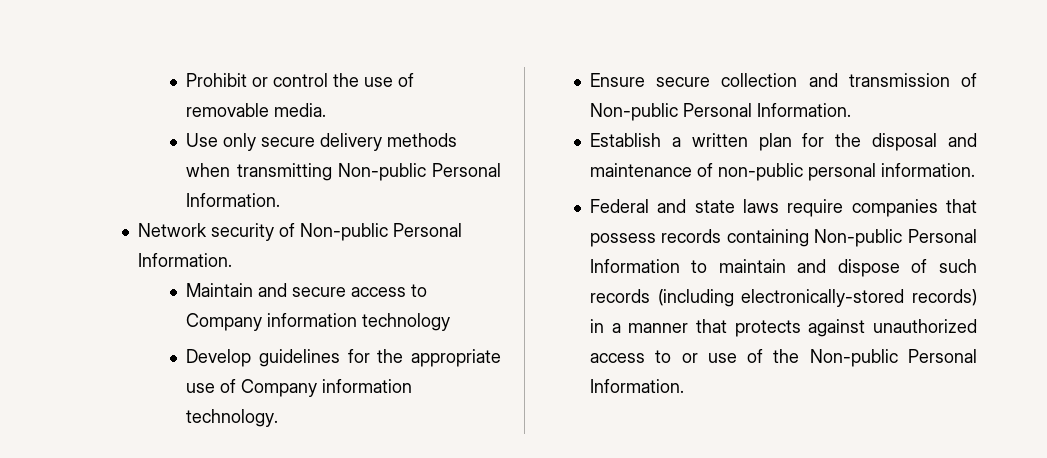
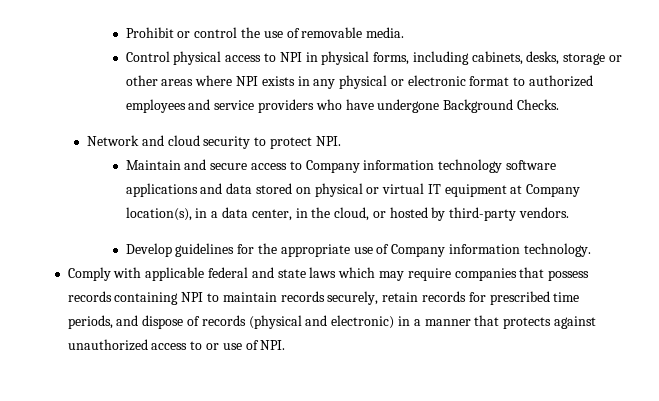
- Use only secure delivery methods when transmitting Non-public Personal Information.
- Network security of Non-public Personal Information.
+ Control physical access to NPI in physical forms, including cabinets, desks, storage or other areas where NPI exists in any physical or electronic format to authorized employees and service providers who have undergone Background Checks.
+ Network and cloud security to protect NPI.
- Maintain and secure access to Company information technology
+ Maintain and secure access to Company information technology software applications and data stored on physical or virtual IT equipment at Company location(s), in a data center, in the cloud, or hosted by third-party vendors.
- Ensure secure collection and transmission of Non-public Personal Information.
- Establish a written plan for the disposal and maintenance of non-public personal information.
- Federal and state laws require companies that possess records containing Non-public Personal Information to maintain and dispose of such records (including electronically-stored records) in a manner that protects against unauthorized access to or use of the Non-public Personal Information.
+ Comply with applicable federal and state laws which may require companies that possess records containing NPI to maintain records securely, retain records for prescribed time periods, and dispose of records (physical and electronic) in a manner that protects against unauthorized access to or use of NPI.

